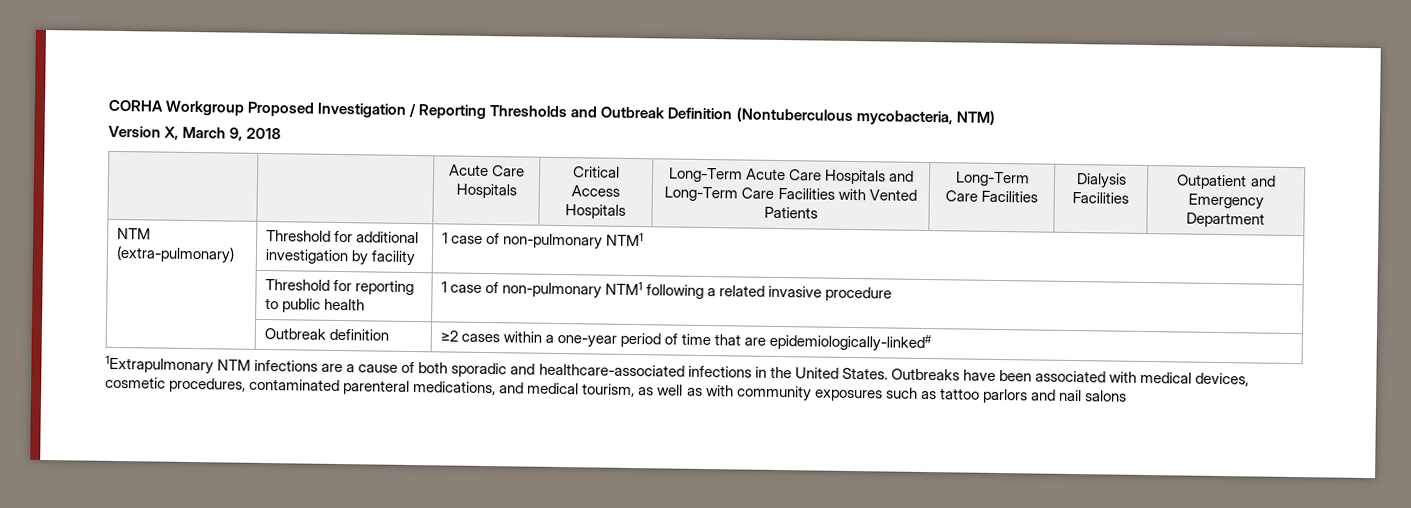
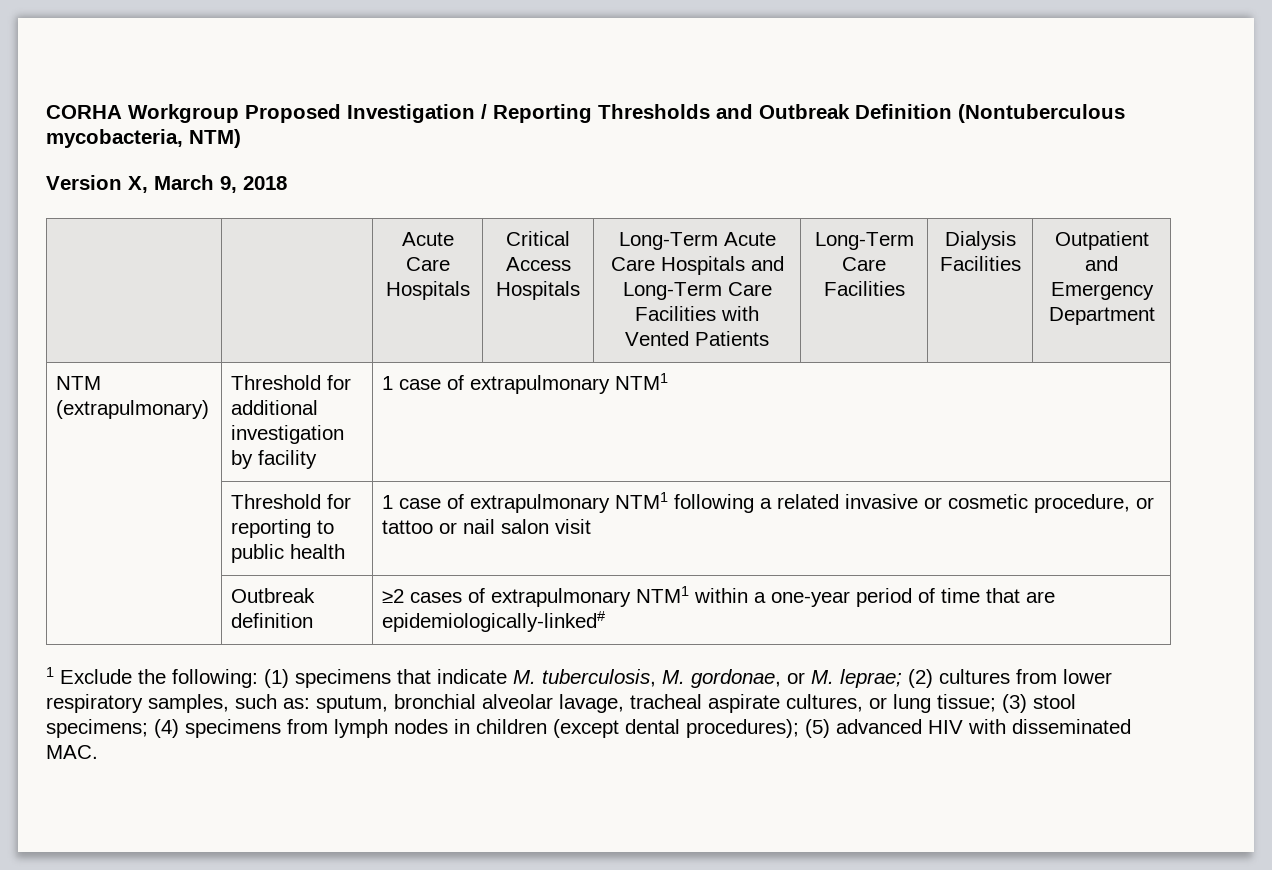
- NTM (extra-pulmonary) | Threshold for additional investigation by facility | 1 case of non-pulmonary NTM1
+ NTM (extrapulmonary) | Threshold for additional investigation by facility | 1 case of extrapulmonary NTM1
- | Threshold for reporting to public health | 1 case of non-pulmonary NTM1 following a related invasive procedure
+ | Threshold for reporting to public health | 1 case of extrapulmonary NTM1 following a related invasive or cosmetic procedure, or tattoo or nail salon visit
- | Outbreak definition | ≥2 cases within a one-year period of time that are epidemiologically-linked#
+ | Outbreak definition | ≥2 cases of extrapulmonary NTM1 within a one-year period of time that are epidemiologically-linked#
- 1Extrapulmonary NTM infections are a cause of both sporadic and healthcare-associated infections in the United States. Outbreaks have been associated with medical devices, cosmetic procedures, contaminated parenteral medications, and medical tourism, as well as with community exposures such as tattoo parlors and nail salons
+ 1 Exclude the following: (1) specimens that indicate M. tuberculosis, M. gordonae, or M. leprae; (2) cultures from lower respiratory samples, such as: sputum, bronchial alveolar lavage, tracheal aspirate cultures, or lung tissue; (3) stool specimens; (4) specimens from lymph nodes in children (except dental procedures); (5) advanced HIV with disseminated MAC.

